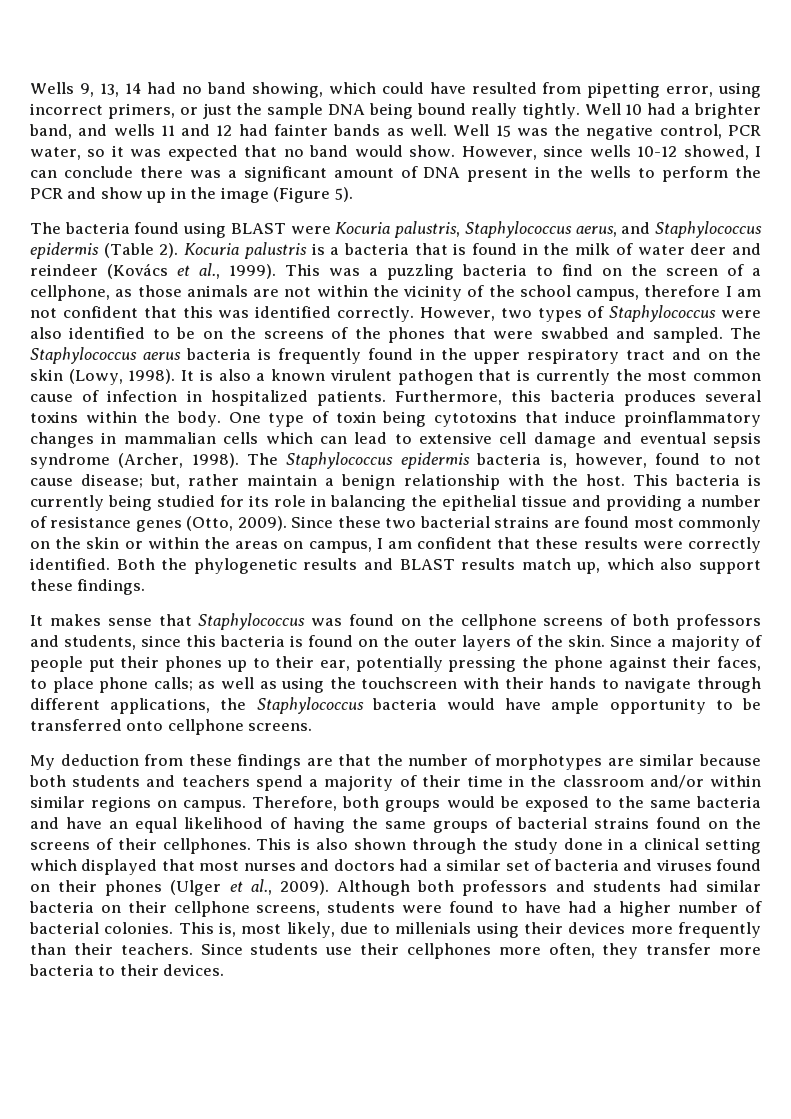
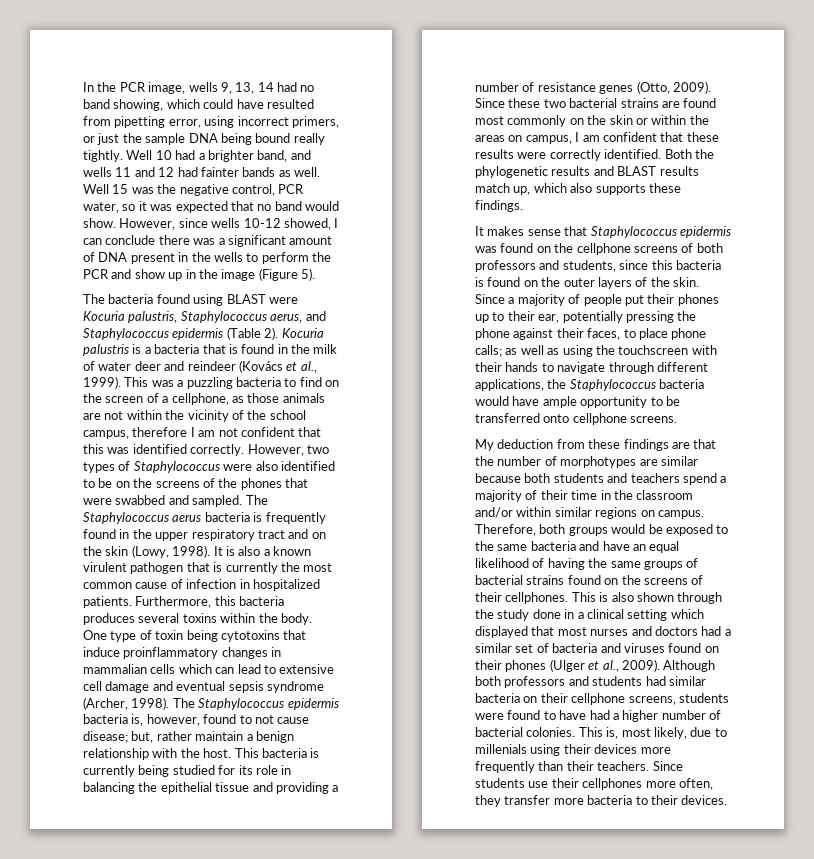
- Wells 9, 13, 14 had no band showing, which could have resulted from pipetting error, using incorrect primers, or just the sample DNA being bound really tightly.
+ In the PCR image, wells 9, 13, 14 had no band showing, which could have resulted from pipetting error, using incorrect primers, or just the sample DNA being bound really tightly.
- Both the phylogenetic results and BLAST results match up, which also support these findings.
+ Both the phylogenetic results and BLAST results match up, which also supports these findings.
- It makes sense that Staphylococcus was found on the cellphone screens of both professors and students, since this bacteria is found on the outer layers of the skin.
+ It makes sense that Staphylococcus epidermis was found on the cellphone screens of both professors and students, since this bacteria is found on the outer layers of the skin.

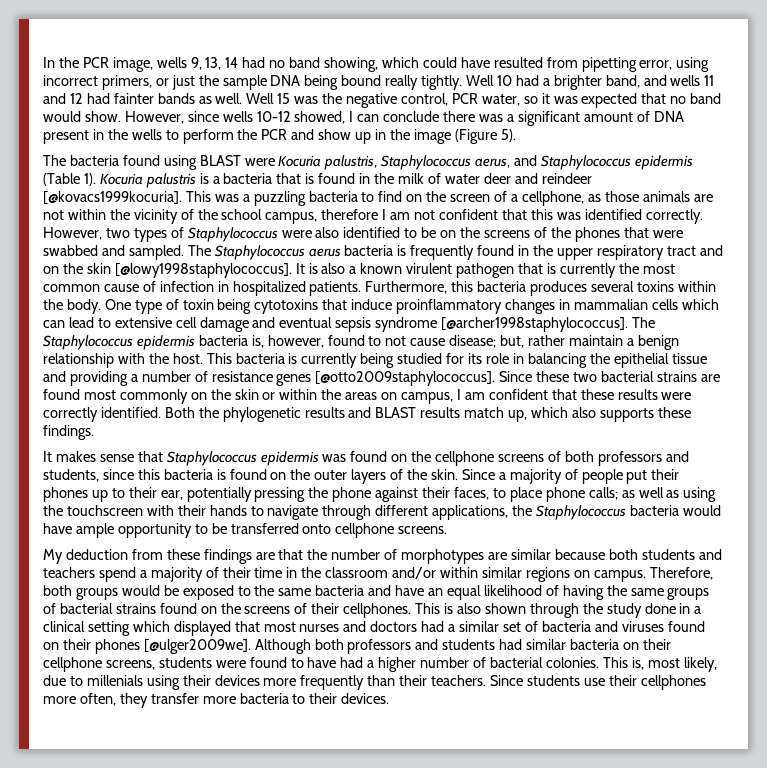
- The bacteria found using BLAST were Kocuria palustris, Staphylococcus aerus, and Staphylococcus epidermis (Table 2).
+ The bacteria found using BLAST were Kocuria palustris, Staphylococcus aerus, and Staphylococcus epidermis (Table 1).
- Kocuria palustris is a bacteria that is found in the milk of water deer and reindeer (Kovács et al., 1999).
+ Kocuria palustris is a bacteria that is found in the milk of water deer and reindeer [@kovacs1999kocuria].
- The Staphylococcus aerus bacteria is frequently found in the upper respiratory tract and on the skin (Lowy, 1998).
+ The Staphylococcus aerus bacteria is frequently found in the upper respiratory tract and on the skin [@lowy1998staphylococcus].
- One type of toxin being cytotoxins that induce proinflammatory changes in mammalian cells which can lead to extensive cell damage and eventual sepsis syndrome (Archer, 1998).
+ One type of toxin being cytotoxins that induce proinflammatory changes in mammalian cells which can lead to extensive cell damage and eventual sepsis syndrome [@archer1998staphylococcus].
- This bacteria is currently being studied for its role in balancing the epithelial tissue and providing a number of resistance genes (Otto, 2009).
+ This bacteria is currently being studied for its role in balancing the epithelial tissue and providing a number of resistance genes [@otto2009staphylococcus].
- This is also shown through the study done in a clinical setting which displayed that most nurses and doctors had a similar set of bacteria and viruses found on their phones (Ulger et al., 2009).
+ This is also shown through the study done in a clinical setting which displayed that most nurses and doctors had a similar set of bacteria and viruses found on their phones [@ulger2009we].

